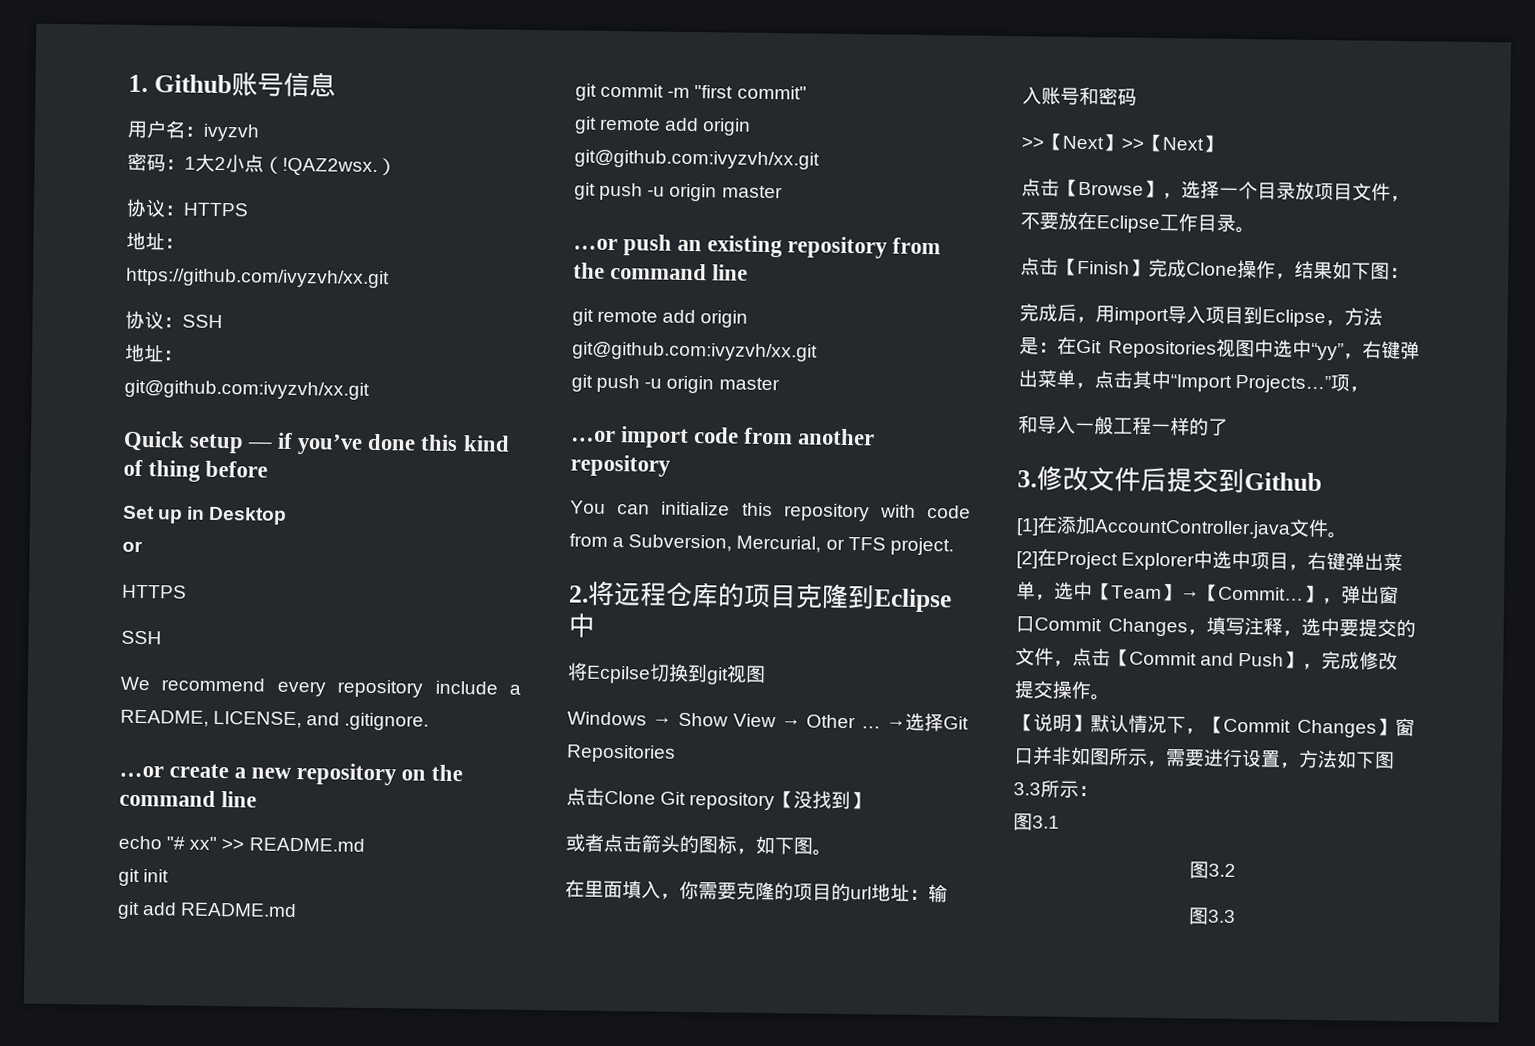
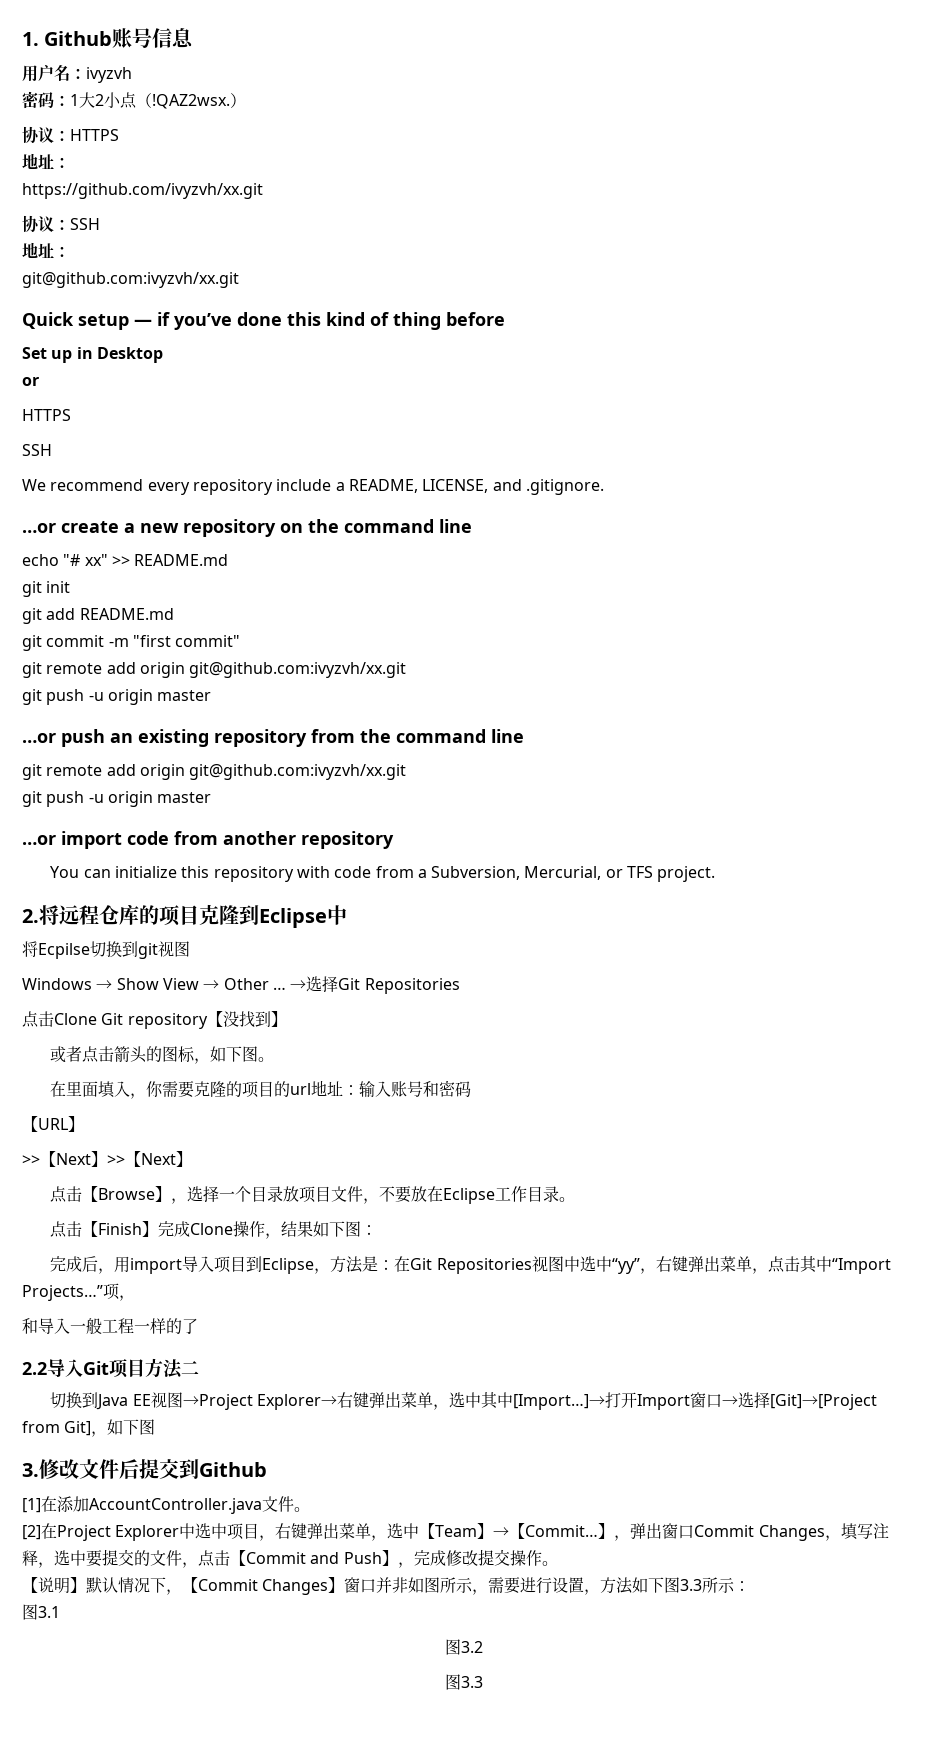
+ 【URL】
+ 2.2导入Git项目方法二
+ 切换到Java EE视图→Project Explorer→右键弹出菜单，选中其中[Import…]→打开Import窗口→选择[Git]→[Project from Git]，如下图

